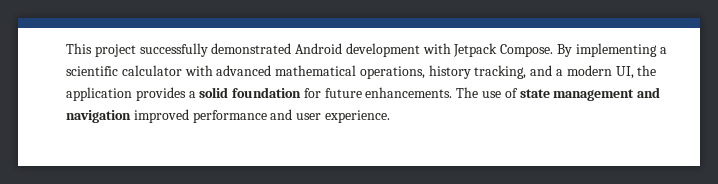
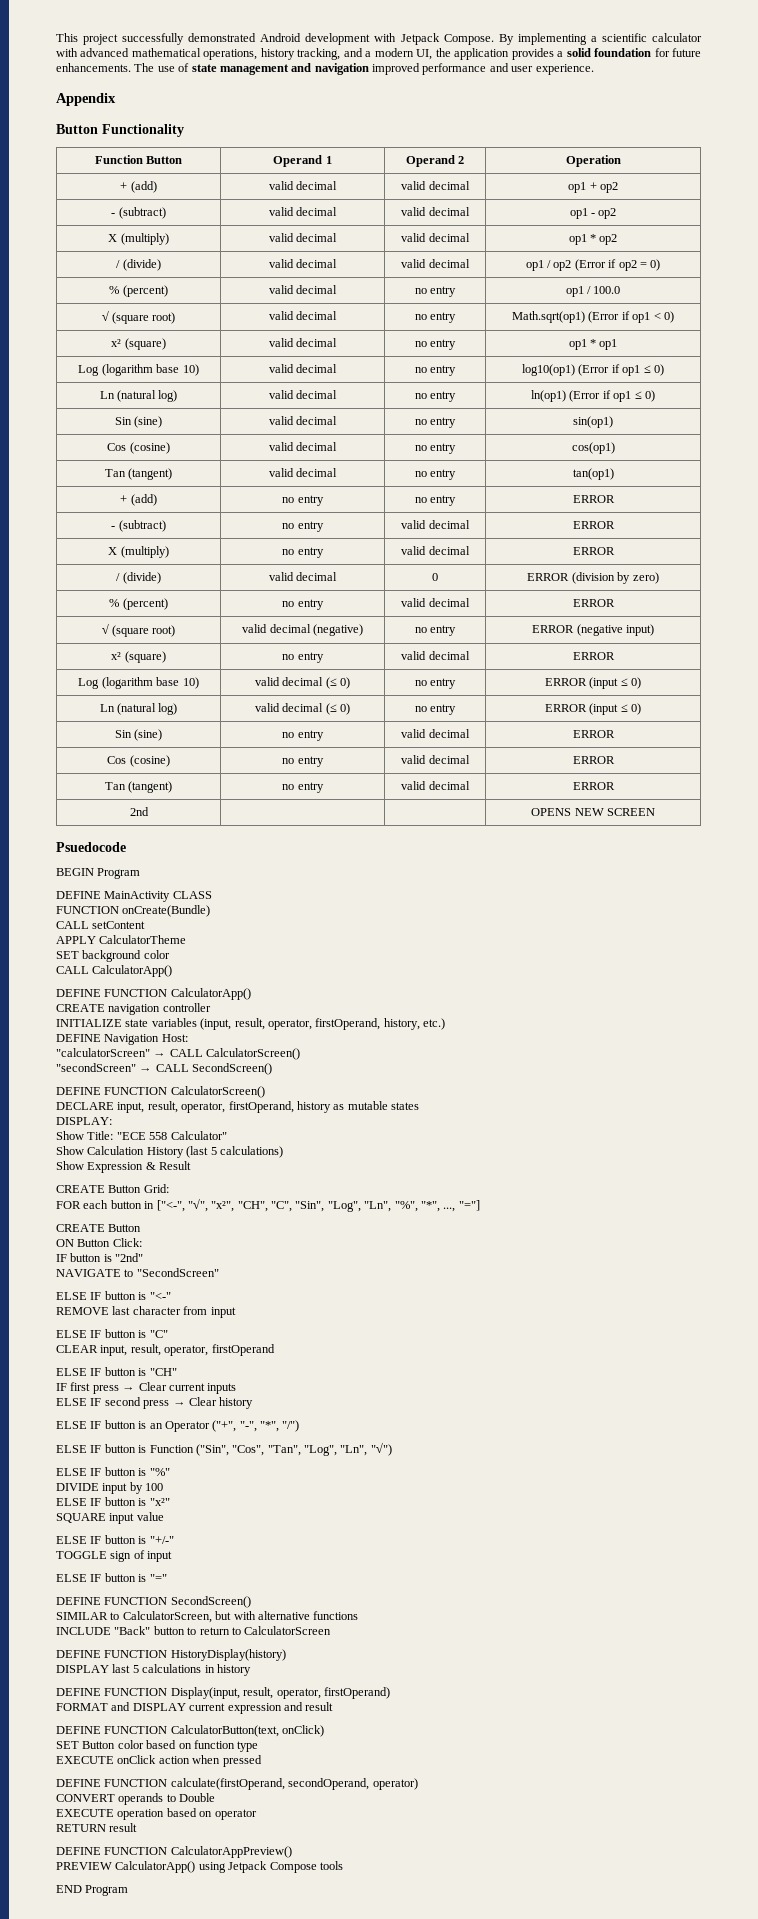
+ Appendix
+ Button Functionality
+ Function Button | Operand 1 | Operand 2 | Operation
+ + (add) | valid decimal | valid decimal | op1 + op2
+ - (subtract) | valid decimal | valid decimal | op1 - op2
+ X (multiply) | valid decimal | valid decimal | op1 * op2
+ / (divide) | valid decimal | valid decimal | op1 / op2 (Error if op2 = 0)
+ % (percent) | valid decimal | no entry | op1 / 100.0
+ √ (square root) | valid decimal | no entry | Math.sqrt(op1) (Error if op1 < 0)
+ x² (square) | valid decimal | no entry | op1 * op1
+ Log (logarithm base 10) | valid decimal | no entry | log10(op1) (Error if op1 ≤ 0)
+ Ln (natural log) | valid decimal | no entry | ln(op1) (Error if op1 ≤ 0)
+ Sin (sine) | valid decimal | no entry | sin(op1)
+ Cos (cosine) | valid decimal | no entry | cos(op1)
+ Tan (tangent) | valid decimal | no entry | tan(op1)
+ + (add) | no entry | no entry | ERROR
+ - (subtract) | no entry | valid decimal | ERROR
+ X (multiply) | no entry | valid decimal | ERROR
+ / (divide) | valid decimal | 0 | ERROR (division by zero)
+ % (percent) | no entry | valid decimal | ERROR
+ √ (square root) | valid decimal (negative) | no entry | ERROR (negative input)
+ x² (square) | no entry | valid decimal | ERROR
+ Log (logarithm base 10) | valid decimal (≤ 0) | no entry | ERROR (input ≤ 0)
+ Ln (natural log) | valid decimal (≤ 0) | no entry | ERROR (input ≤ 0)
+ Sin (sine) | no entry | valid decimal | ERROR
+ Cos (cosine) | no entry | valid decimal | ERROR
+ Tan (tangent) | no entry | valid decimal | ERROR
+ 2nd | | | OPENS NEW SCREEN
+ Psuedocode
+ BEGIN Program
+ DEFINE MainActivity CLASS
+ FUNCTION onCreate(Bundle)
+ CALL setContent
+ APPLY CalculatorTheme
+ SET background color
+ CALL CalculatorApp()
+ DEFINE FUNCTION CalculatorApp()
+ CREATE navigation controller
+ INITIALIZE state variables (input, result, operator, firstOperand, history, etc.)
+ DEFINE Navigation Host:
+ "calculatorScreen" → CALL CalculatorScreen()
+ "secondScreen" → CALL SecondScreen()
+ DEFINE FUNCTION CalculatorScreen()
+ DECLARE input, result, operator, firstOperand, history as mutable states
+ DISPLAY:
+ Show Title: "ECE 558 Calculator"
+ Show Calculation History (last 5 calculations)
+ Show Expression & Result
+ CREATE Button Grid:
+ FOR each button in ["<-", "√", "x²", "CH", "C", "Sin", "Log", "Ln", "%", "*", ..., "="]
+ CREATE Button
+ ON Button Click:
+ IF button is "2nd"
+ NAVIGATE to "SecondScreen"
+ ELSE IF button is "<-"
+ REMOVE last character from input
+ ELSE IF button is "C"
+ CLEAR input, result, operator, firstOperand
+ ELSE IF button is "CH"
+ IF first press → Clear current inputs
+ ELSE IF second press → Clear history
+ ELSE IF button is an Operator ("+", "-", "*", "/")
+ ELSE IF button is Function ("Sin", "Cos", "Tan", "Log", "Ln", "√")
+ ELSE IF button is "%"
+ DIVIDE input by 100
+ ELSE IF button is "x²"
+ SQUARE input value
+ ELSE IF button is "+/-"
+ TOGGLE sign of input
+ ELSE IF button is "="
+ DEFINE FUNCTION SecondScreen()
+ SIMILAR to CalculatorScreen, but with alternative functions
+ INCLUDE "Back" button to return to CalculatorScreen
+ DEFINE FUNCTION HistoryDisplay(history)
+ DISPLAY last 5 calculations in history
+ DEFINE FUNCTION Display(input, result, operator, firstOperand)
+ FORMAT and DISPLAY current expression and result
+ DEFINE FUNCTION CalculatorButton(text, onClick)
+ SET Button color based on function type
+ EXECUTE onClick action when pressed
+ DEFINE FUNCTION calculate(firstOperand, secondOperand, operator)
+ CONVERT operands to Double
+ EXECUTE operation based on operator
+ RETURN result
+ DEFINE FUNCTION CalculatorAppPreview()
+ PREVIEW CalculatorApp() using Jetpack Compose tools
+ END Program

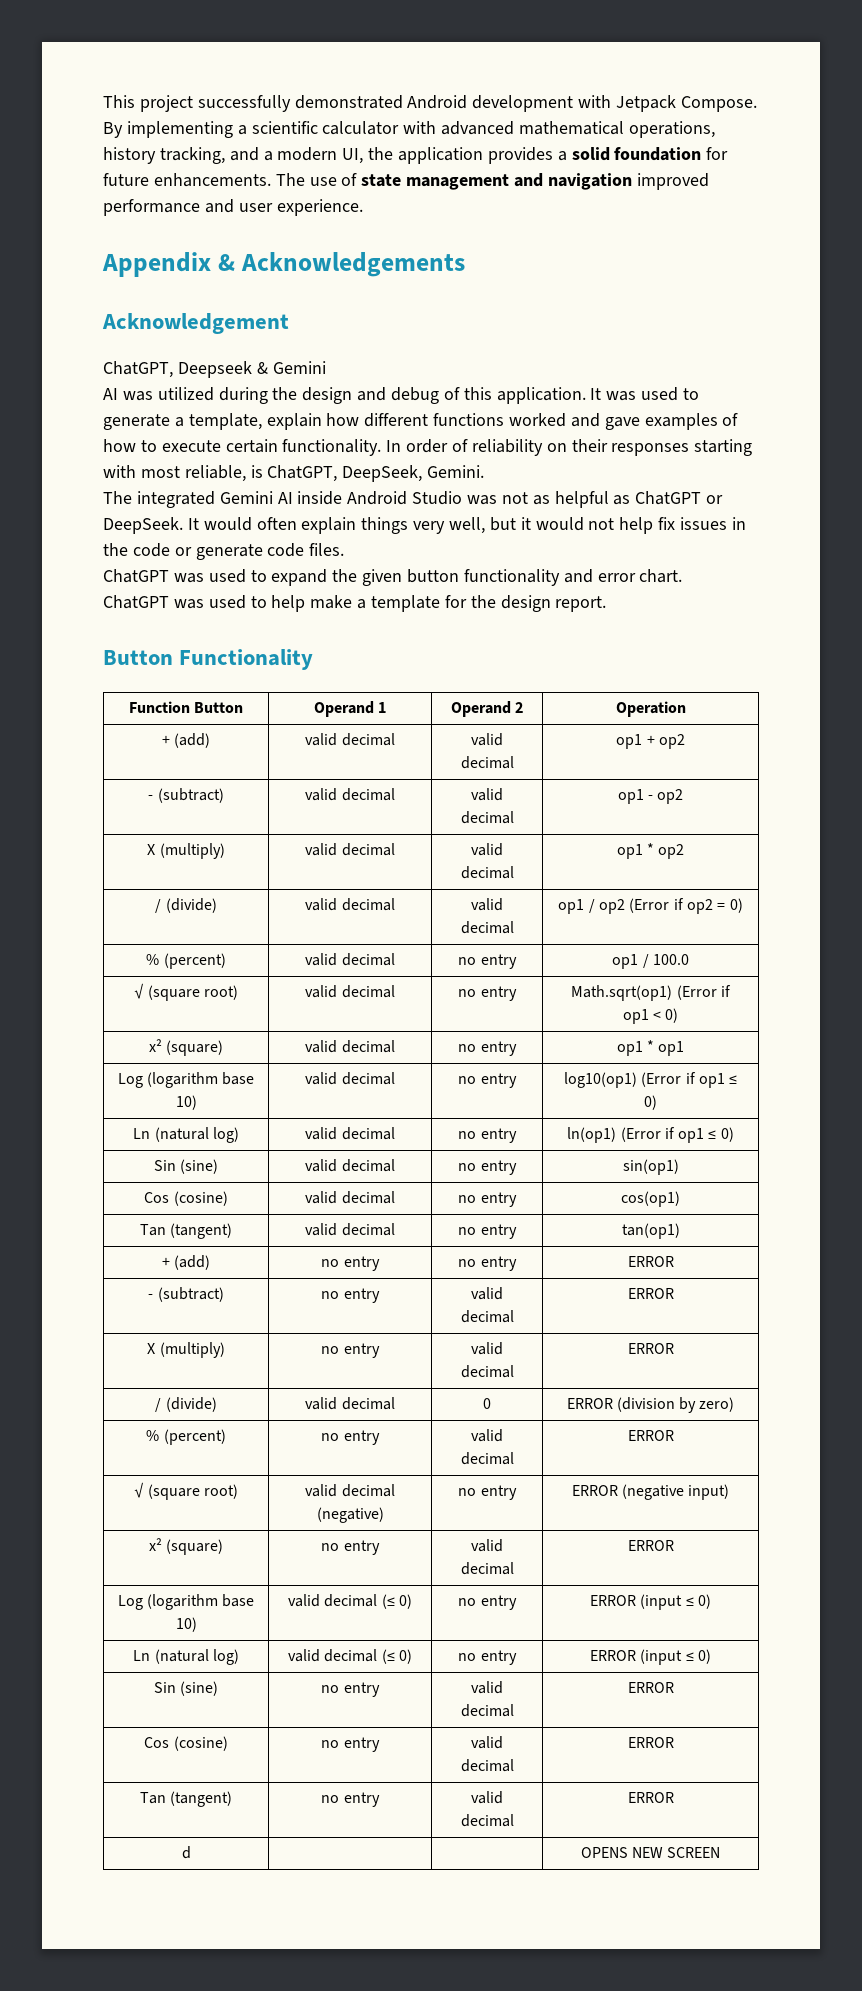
- Appendix
+ Appendix & Acknowledgements
+ Acknowledgement
+ ChatGPT, Deepseek & Gemini
+ AI was utilized during the design and debug of this application. It was used to generate a template, explain how different functions worked and gave examples of how to execute certain functionality. In order of reliability on their responses starting with most reliable, is ChatGPT, DeepSeek, Gemini.
+ The integrated Gemini AI inside Android Studio was not as helpful as ChatGPT or DeepSeek. It would often explain things very well, but it would not help fix issues in the code or generate code files.
+ ChatGPT was used to expand the given button functionality and error chart.
+ ChatGPT was used to help make a template for the design report.
- 2nd | | | OPENS NEW SCREEN
+ d | | | OPENS NEW SCREEN
- Psuedocode
- BEGIN Program
- DEFINE MainActivity CLASS
- FUNCTION onCreate(Bundle)
- CALL setContent
- APPLY CalculatorTheme
- SET background color
- CALL CalculatorApp()
- DEFINE FUNCTION CalculatorApp()
- CREATE navigation controller
- INITIALIZE state variables (input, result, operator, firstOperand, history, etc.)
- DEFINE Navigation Host:
- "calculatorScreen" → CALL CalculatorScreen()
- "secondScreen" → CALL SecondScreen()
- DEFINE FUNCTION CalculatorScreen()
- DECLARE input, result, operator, firstOperand, history as mutable states
- DISPLAY:
- Show Title: "ECE 558 Calculator"
- Show Calculation History (last 5 calculations)
- Show Expression & Result
- CREATE Button Grid:
- FOR each button in ["<-", "√", "x²", "CH", "C", "Sin", "Log", "Ln", "%", "*", ..., "="]
- CREATE Button
- ON Button Click:
- IF button is "2nd"
- NAVIGATE to "SecondScreen"
- ELSE IF button is "<-"
- REMOVE last character from input
- ELSE IF button is "C"
- CLEAR input, result, operator, firstOperand
- ELSE IF button is "CH"
- IF first press → Clear current inputs
- ELSE IF second press → Clear history
- ELSE IF button is an Operator ("+", "-", "*", "/")
- ELSE IF button is Function ("Sin", "Cos", "Tan", "Log", "Ln", "√")
- ELSE IF button is "%"
- DIVIDE input by 100
- ELSE IF button is "x²"
- SQUARE input value
- ELSE IF button is "+/-"
- TOGGLE sign of input
- ELSE IF button is "="
- DEFINE FUNCTION SecondScreen()
- SIMILAR to CalculatorScreen, but with alternative functions
- INCLUDE "Back" button to return to CalculatorScreen
- DEFINE FUNCTION HistoryDisplay(history)
- DISPLAY last 5 calculations in history
- DEFINE FUNCTION Display(input, result, operator, firstOperand)
- FORMAT and DISPLAY current expression and result
- DEFINE FUNCTION CalculatorButton(text, onClick)
- SET Button color based on function type
- EXECUTE onClick action when pressed
- DEFINE FUNCTION calculate(firstOperand, secondOperand, operator)
- CONVERT operands to Double
- EXECUTE operation based on operator
- RETURN result
- DEFINE FUNCTION CalculatorAppPreview()
- PREVIEW CalculatorApp() using Jetpack Compose tools
- END Program

